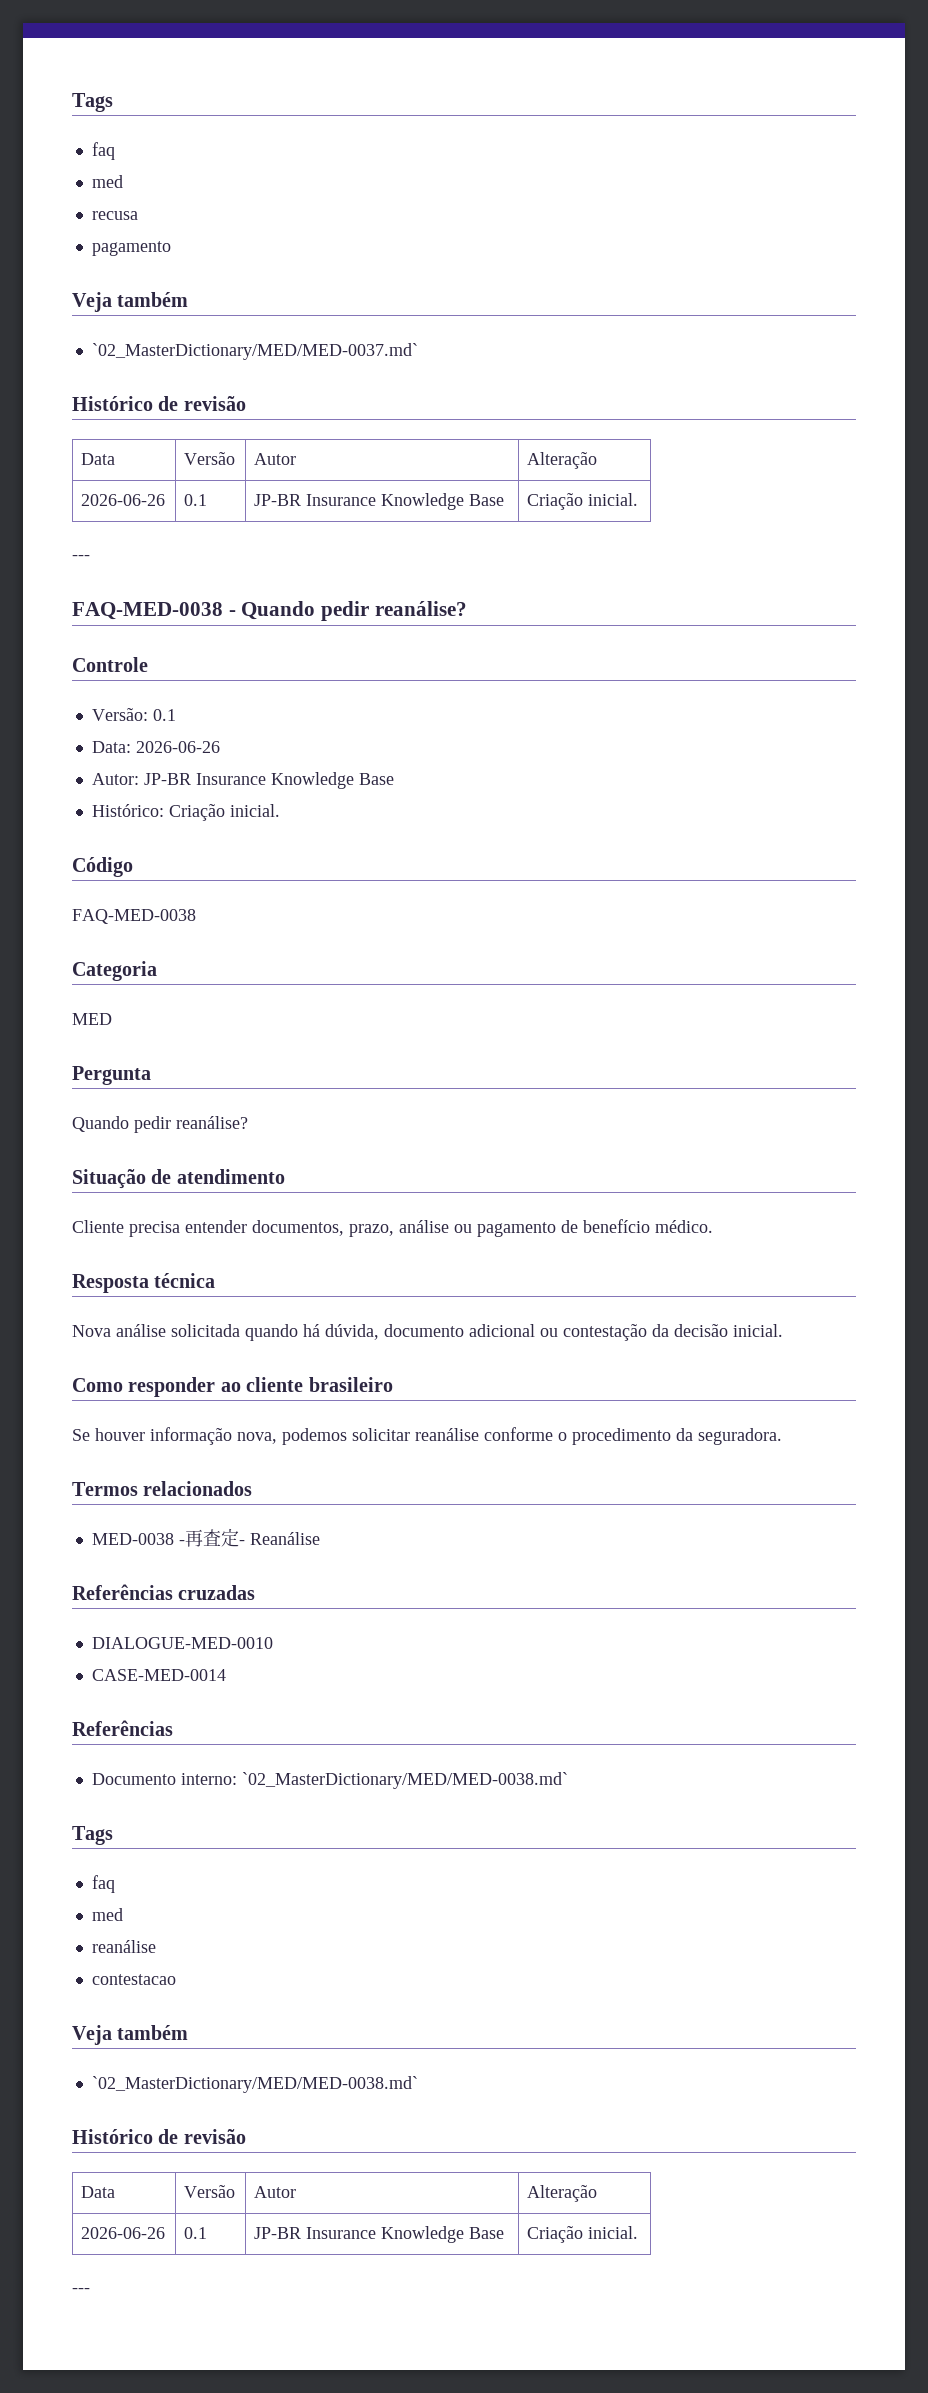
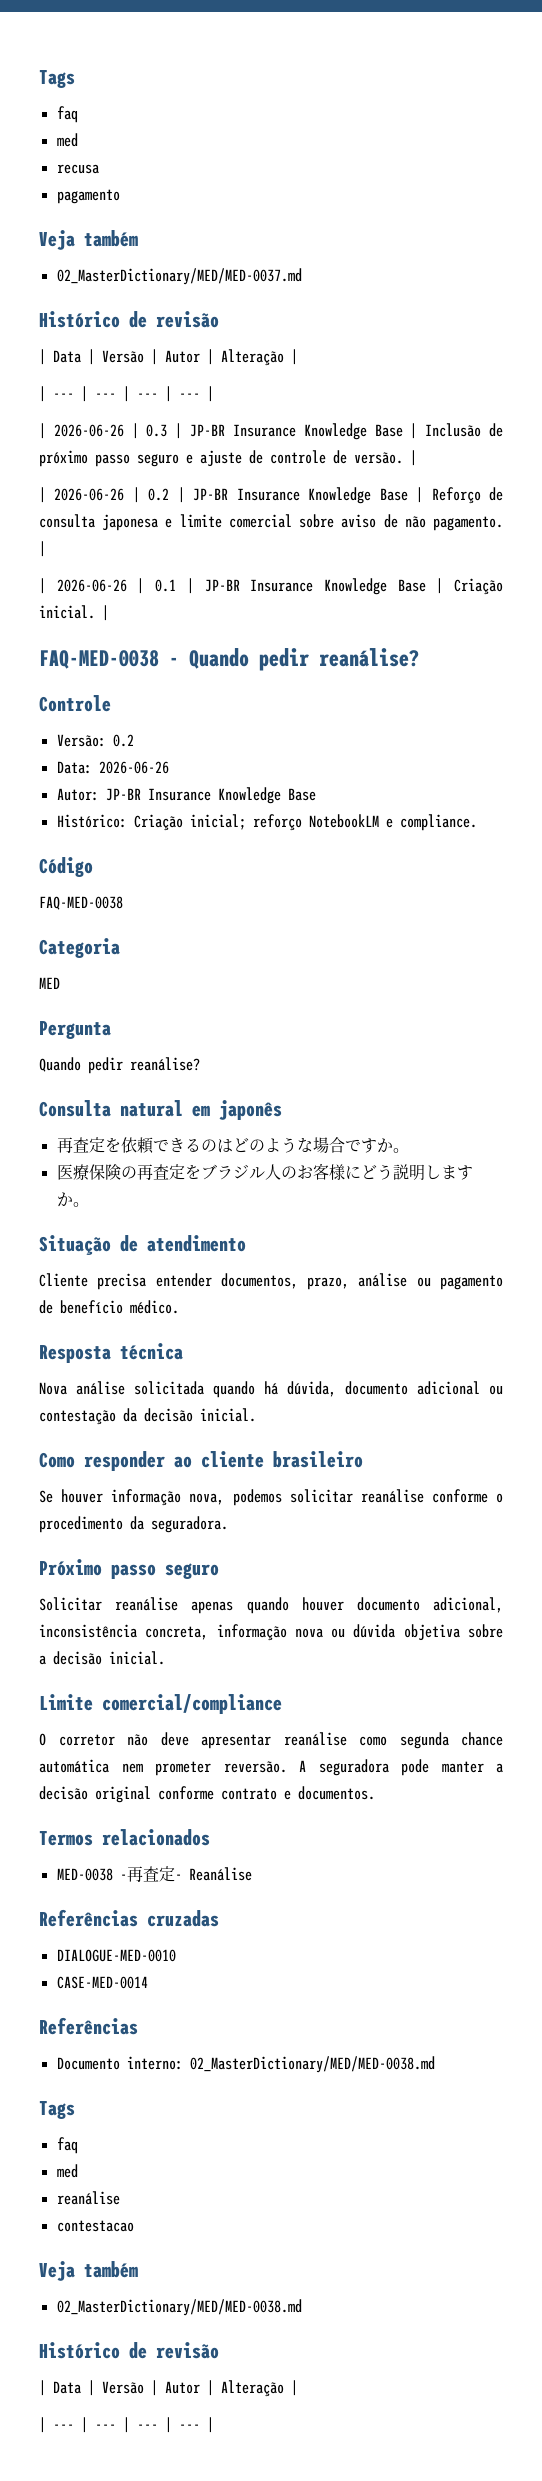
- `02_MasterDictionary/MED/MED-0037.md`
+ 02_MasterDictionary/MED/MED-0037.md
  Histórico de revisão
- Data | Versão | Autor | Alteração
- 2026-06-26 | 0.1 | JP-BR Insurance Knowledge Base | Criação inicial.
- ---
+ | Data | Versão | Autor | Alteração |
+ | --- | --- | --- | --- |
+ | 2026-06-26 | 0.3 | JP-BR Insurance Knowledge Base | Inclusão de próximo passo seguro e ajuste de controle de versão. |
+ | 2026-06-26 | 0.2 | JP-BR Insurance Knowledge Base | Reforço de consulta japonesa e limite comercial sobre aviso de não pagamento. |
+ | 2026-06-26 | 0.1 | JP-BR Insurance Knowledge Base | Criação inicial. |
- Versão: 0.1
+ Versão: 0.2
- Histórico: Criação inicial.
+ Histórico: Criação inicial; reforço NotebookLM e compliance.
+ Consulta natural em japonês
+ 再査定を依頼できるのはどのような場合ですか。
+ 医療保険の再査定をブラジル人のお客様にどう説明しますか。
+ Próximo passo seguro
+ Solicitar reanálise apenas quando houver documento adicional, inconsistência concreta, informação nova ou dúvida objetiva sobre a decisão inicial.
+ Limite comercial/compliance
+ O corretor não deve apresentar reanálise como segunda chance automática nem prometer reversão. A seguradora pode manter a decisão original conforme contrato e documentos.
- Documento interno: `02_MasterDictionary/MED/MED-0038.md`
+ Documento interno: 02_MasterDictionary/MED/MED-0038.md
  contestacao
  Veja também
- `02_MasterDictionary/MED/MED-0038.md`
+ 02_MasterDictionary/MED/MED-0038.md
  Histórico de revisão
- Data | Versão | Autor | Alteração
- 2026-06-26 | 0.1 | JP-BR Insurance Knowledge Base | Criação inicial.
- ---
+ | Data | Versão | Autor | Alteração |
+ | --- | --- | --- | --- |

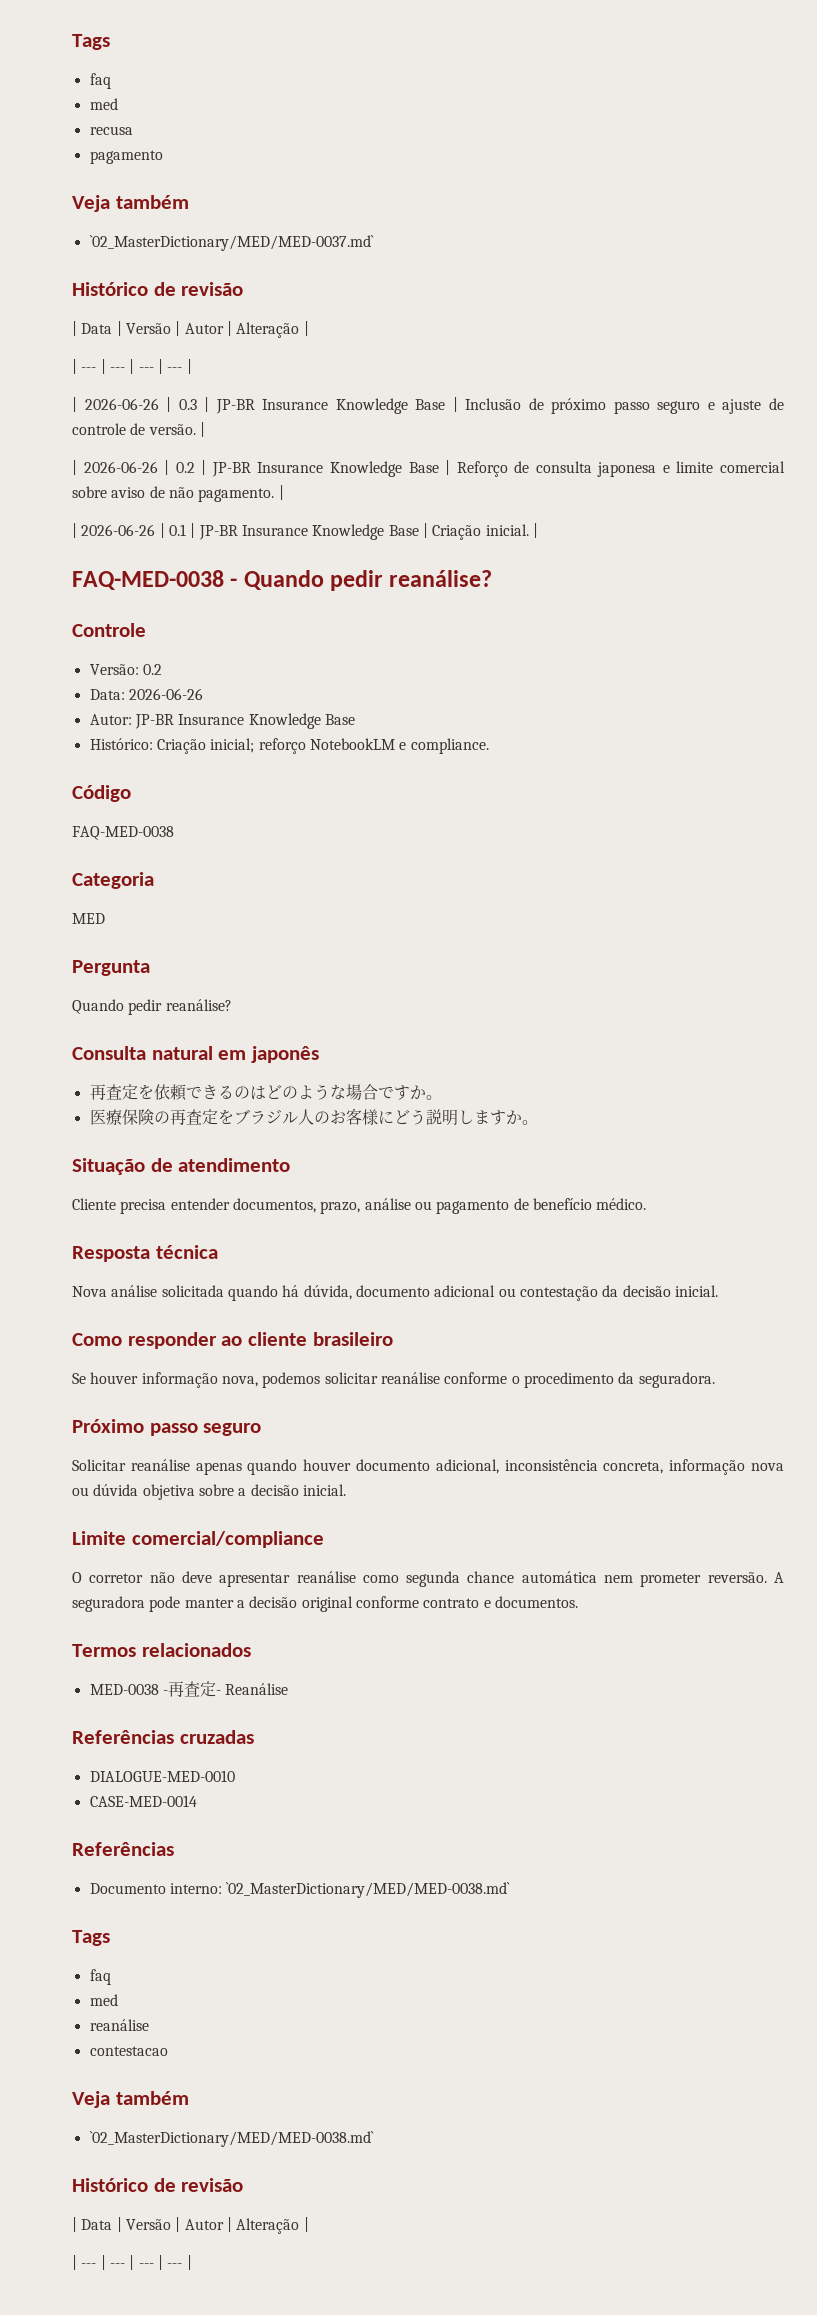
- 02_MasterDictionary/MED/MED-0037.md
+ `02_MasterDictionary/MED/MED-0037.md`
- Documento interno: 02_MasterDictionary/MED/MED-0038.md
+ Documento interno: `02_MasterDictionary/MED/MED-0038.md`
  contestacao
  Veja também
- 02_MasterDictionary/MED/MED-0038.md
+ `02_MasterDictionary/MED/MED-0038.md`

